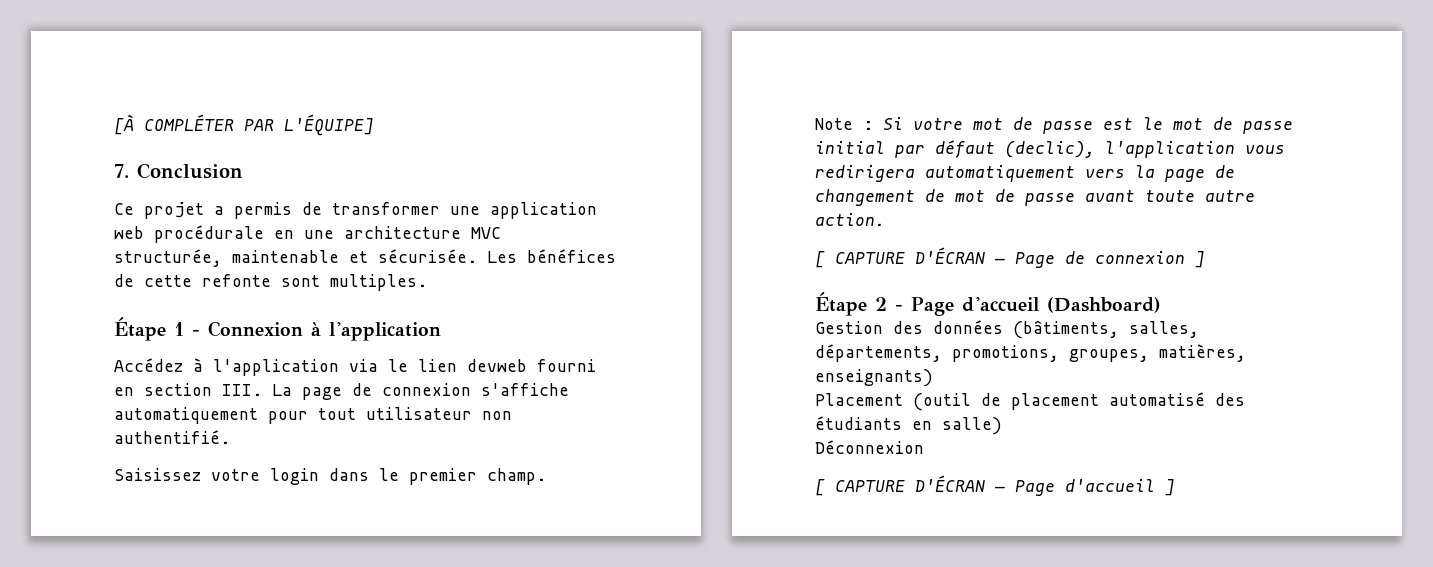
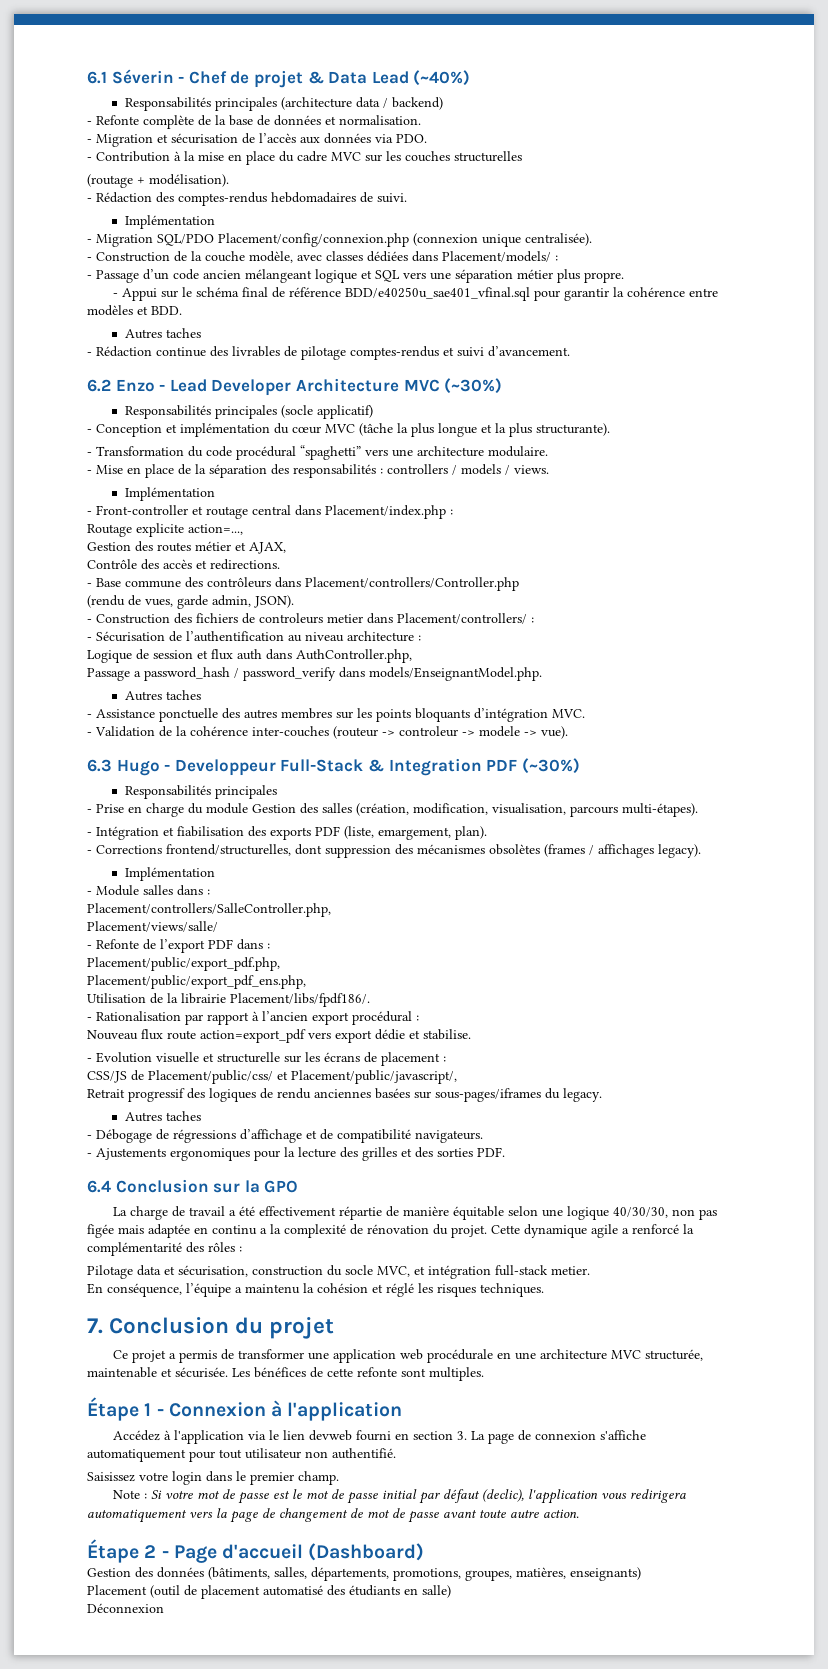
- [À COMPLÉTER PAR L'ÉQUIPE]
+ 6.1 Séverin - Chef de projet & Data Lead (~40%)
+ Responsabilités principales (architecture data / backend)
+ - Refonte complète de la base de données et normalisation.
+ - Migration et sécurisation de l’accès aux données via PDO.
+ - Contribution à la mise en place du cadre MVC sur les couches structurelles
+ (routage + modélisation).
+ - Rédaction des comptes-rendus hebdomadaires de suivi.
+ Implémentation
+ - Migration SQL/PDO Placement/config/connexion.php (connexion unique centralisée).
+ - Construction de la couche modèle, avec classes dédiées dans Placement/models/ :
+ - Passage d’un code ancien mélangeant logique et SQL vers une séparation métier plus propre.
+ - Appui sur le schéma final de référence BDD/e40250u_sae401_vfinal.sql pour garantir la cohérence entre modèles et BDD.
+ Autres taches
+ - Rédaction continue des livrables de pilotage comptes-rendus et suivi d’avancement.
+ 6.2 Enzo - Lead Developer Architecture MVC (~30%)
+ Responsabilités principales (socle applicatif)
+ - Conception et implémentation du cœur MVC (tâche la plus longue et la plus structurante).
+ - Transformation du code procédural “spaghetti” vers une architecture modulaire.
+ - Mise en place de la séparation des responsabilités : controllers / models / views.
+ Implémentation
+ - Front-controller et routage central dans Placement/index.php :
+ Routage explicite action=...,
+ Gestion des routes métier et AJAX,
+ Contrôle des accès et redirections.
+ - Base commune des contrôleurs dans Placement/controllers/Controller.php
+ (rendu de vues, garde admin, JSON).
+ - Construction des fichiers de controleurs metier dans Placement/controllers/ :
+ - Sécurisation de l’authentification au niveau architecture :
+ Logique de session et flux auth dans AuthController.php,
+ Passage a password_hash / password_verify dans models/EnseignantModel.php.
+ Autres taches
+ - Assistance ponctuelle des autres membres sur les points bloquants d’intégration MVC.
+ - Validation de la cohérence inter-couches (routeur -> controleur -> modele -> vue).
+ 6.3 Hugo - Developpeur Full-Stack & Integration PDF (~30%)
+ Responsabilités principales
+ - Prise en charge du module Gestion des salles (création, modification, visualisation, parcours multi-étapes).
+ - Intégration et fiabilisation des exports PDF (liste, emargement, plan).
+ - Corrections frontend/structurelles, dont suppression des mécanismes obsolètes (frames / affichages legacy).
+ Implémentation
+ - Module salles dans :
+ Placement/controllers/SalleController.php,
+ Placement/views/salle/
+ - Refonte de l’export PDF dans :
+ Placement/public/export_pdf.php,
+ Placement/public/export_pdf_ens.php,
+ Utilisation de la librairie Placement/libs/fpdf186/.
+ - Rationalisation par rapport à l’ancien export procédural :
+ Nouveau flux route action=export_pdf vers export dédie et stabilise.
+ - Evolution visuelle et structurelle sur les écrans de placement :
+ CSS/JS de Placement/public/css/ et Placement/public/javascript/,
+ Retrait progressif des logiques de rendu anciennes basées sur sous-pages/iframes du legacy.
+ Autres taches
+ - Débogage de régressions d’affichage et de compatibilité navigateurs.
+ - Ajustements ergonomiques pour la lecture des grilles et des sorties PDF.
+ 6.4 Conclusion sur la GPO
+ La charge de travail a été effectivement répartie de manière équitable selon une logique 40/30/30, non pas figée mais adaptée en continu a la complexité de rénovation du projet. Cette dynamique agile a renforcé la complémentarité des rôles :
+ Pilotage data et sécurisation, construction du socle MVC, et intégration full-stack metier.
+ En conséquence, l’équipe a maintenu la cohésion et réglé les risques techniques.
- 7. Conclusion
+ 7. Conclusion du projet
- Accédez à l'application via le lien devweb fourni en section III. La page de connexion s'affiche automatiquement pour tout utilisateur non authentifié.
+ Accédez à l'application via le lien devweb fourni en section 3. La page de connexion s'affiche automatiquement pour tout utilisateur non authentifié.
- [ CAPTURE D'ÉCRAN — Page de connexion ]
- [ CAPTURE D'ÉCRAN — Page d'accueil ]

